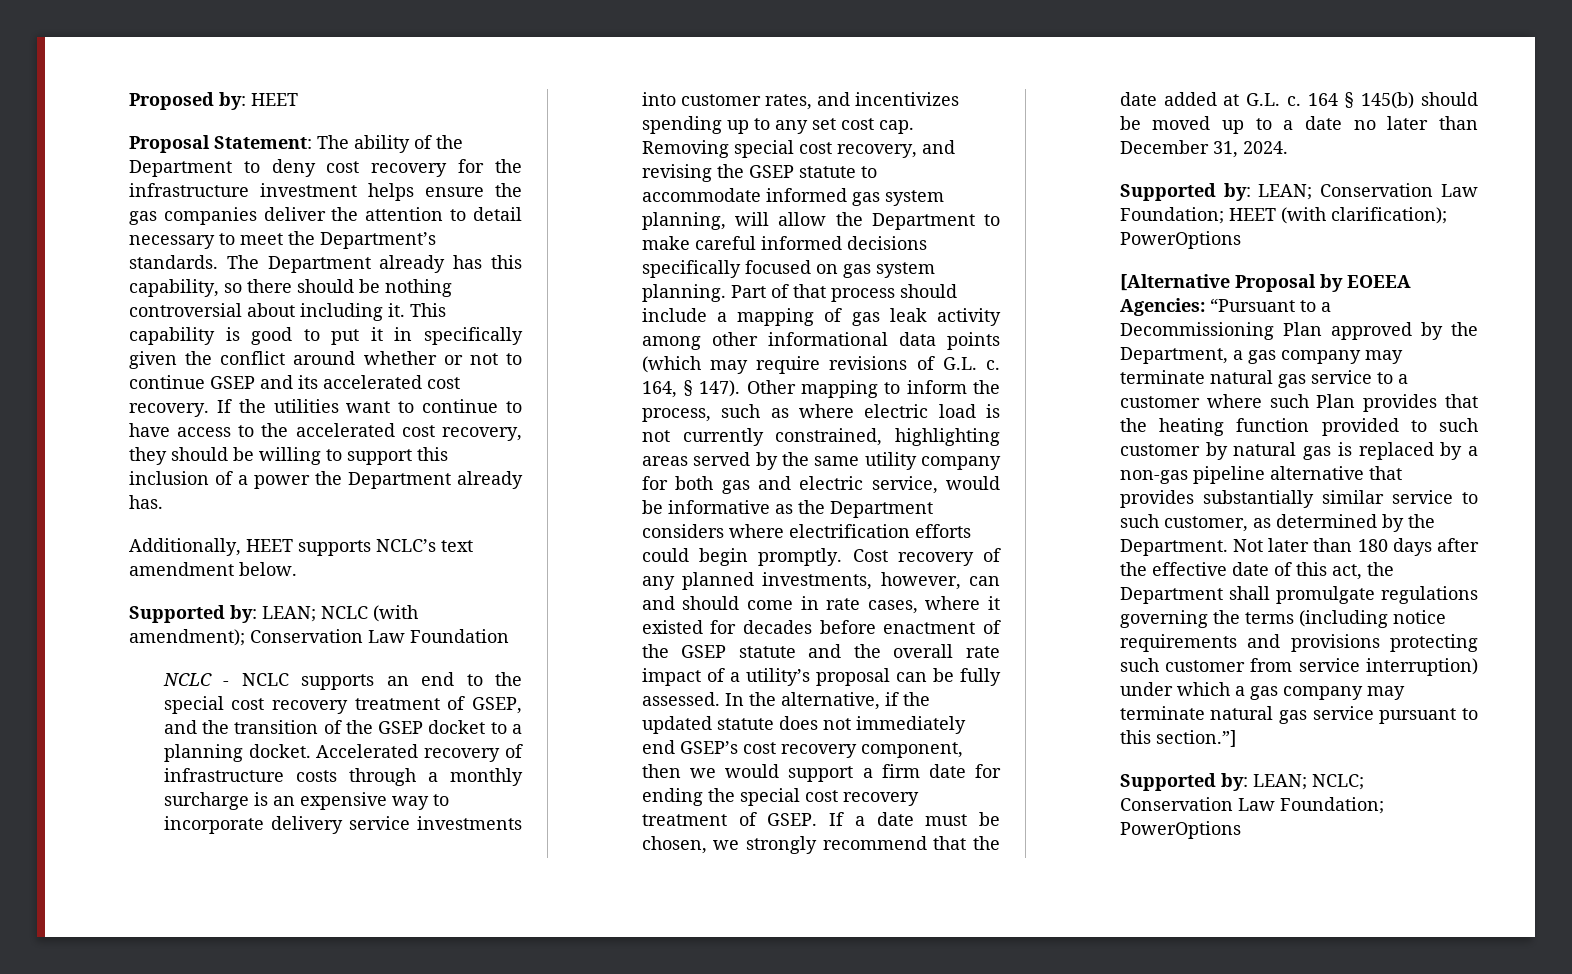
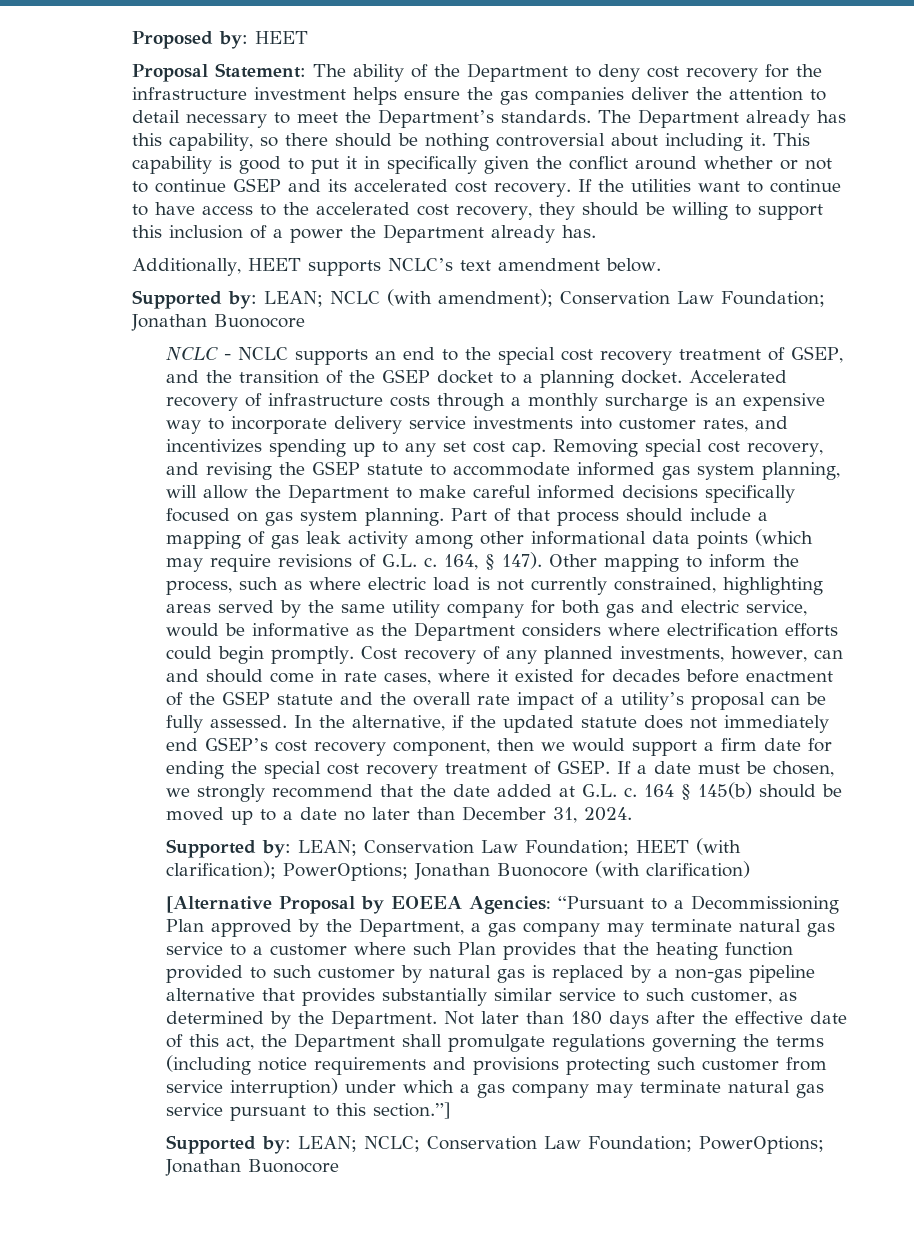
- Supported by: LEAN; NCLC (with amendment); Conservation Law Foundation
+ Supported by: LEAN; NCLC (with amendment); Conservation Law Foundation; Jonathan Buonocore
- Supported by: LEAN; Conservation Law Foundation; HEET (with clarification); PowerOptions
+ Supported by: LEAN; Conservation Law Foundation; HEET (with clarification); PowerOptions; Jonathan Buonocore (with clarification)
- Supported by: LEAN; NCLC; Conservation Law Foundation; PowerOptions
+ Supported by: LEAN; NCLC; Conservation Law Foundation; PowerOptions; Jonathan Buonocore

